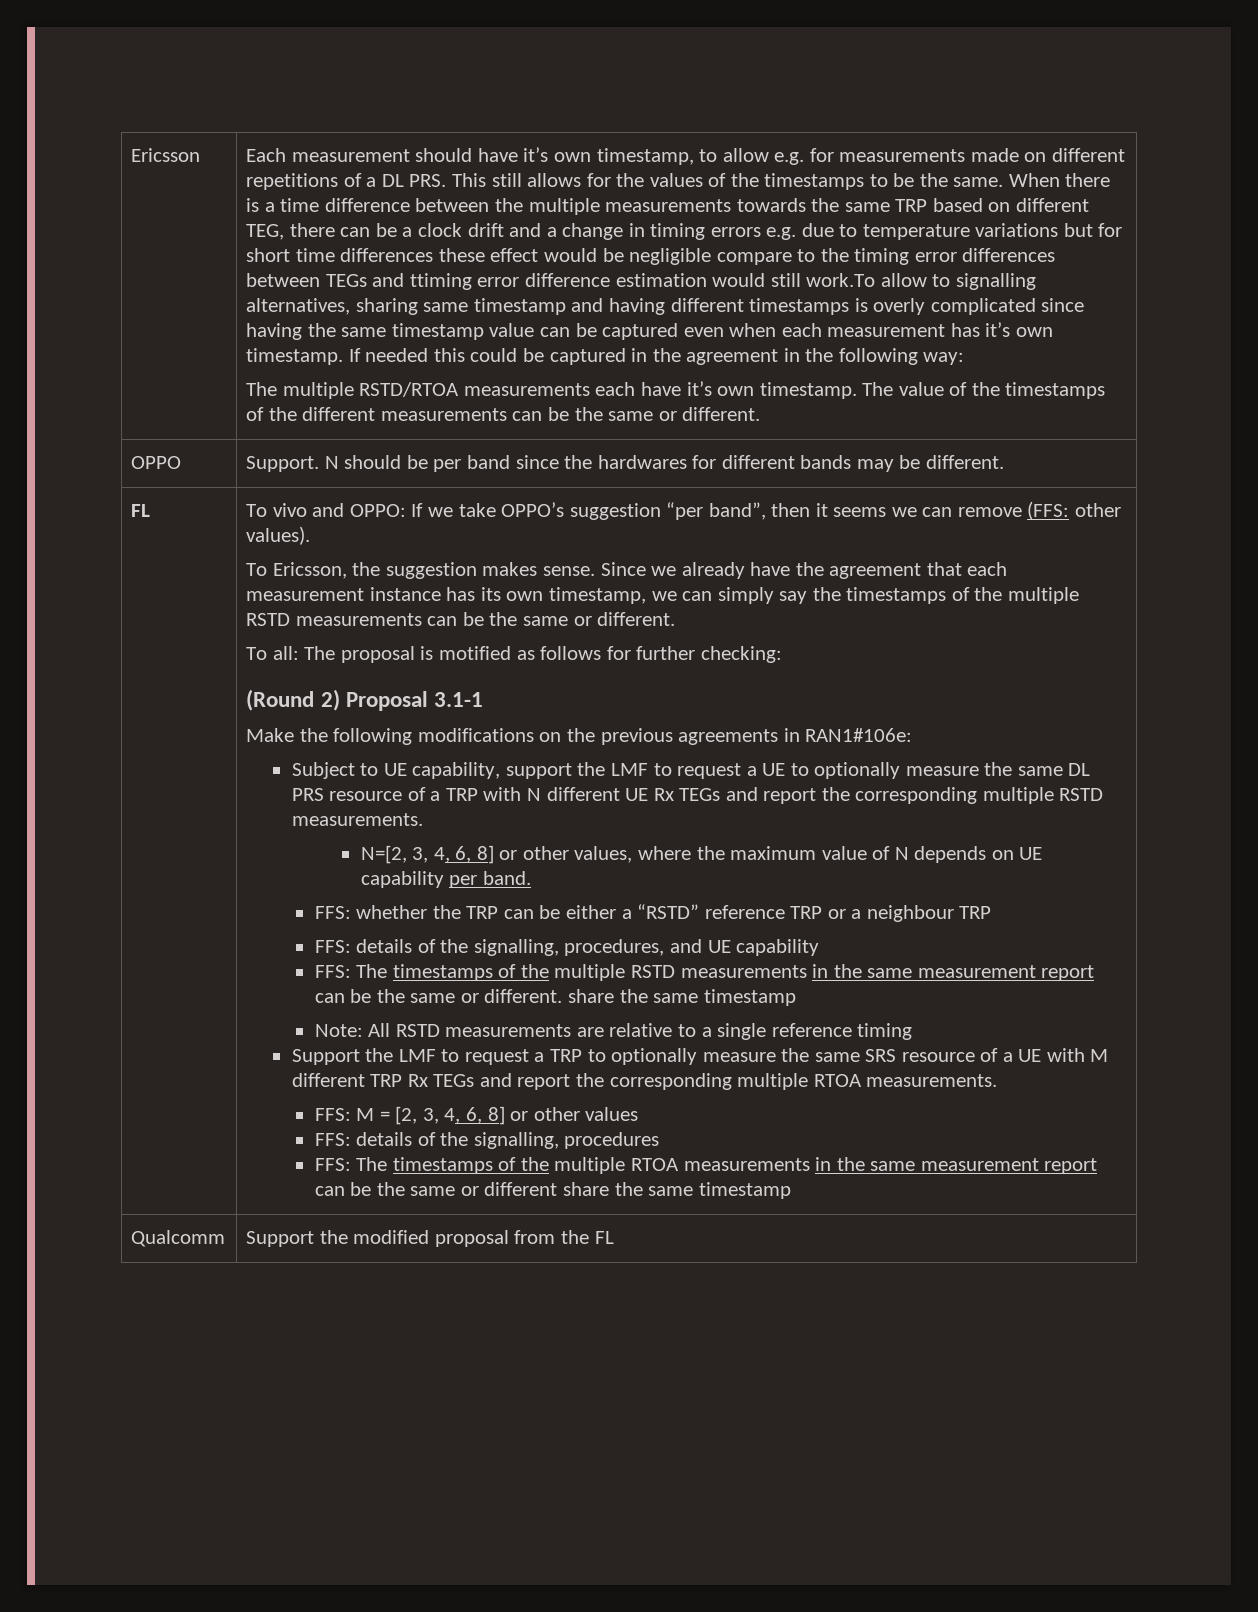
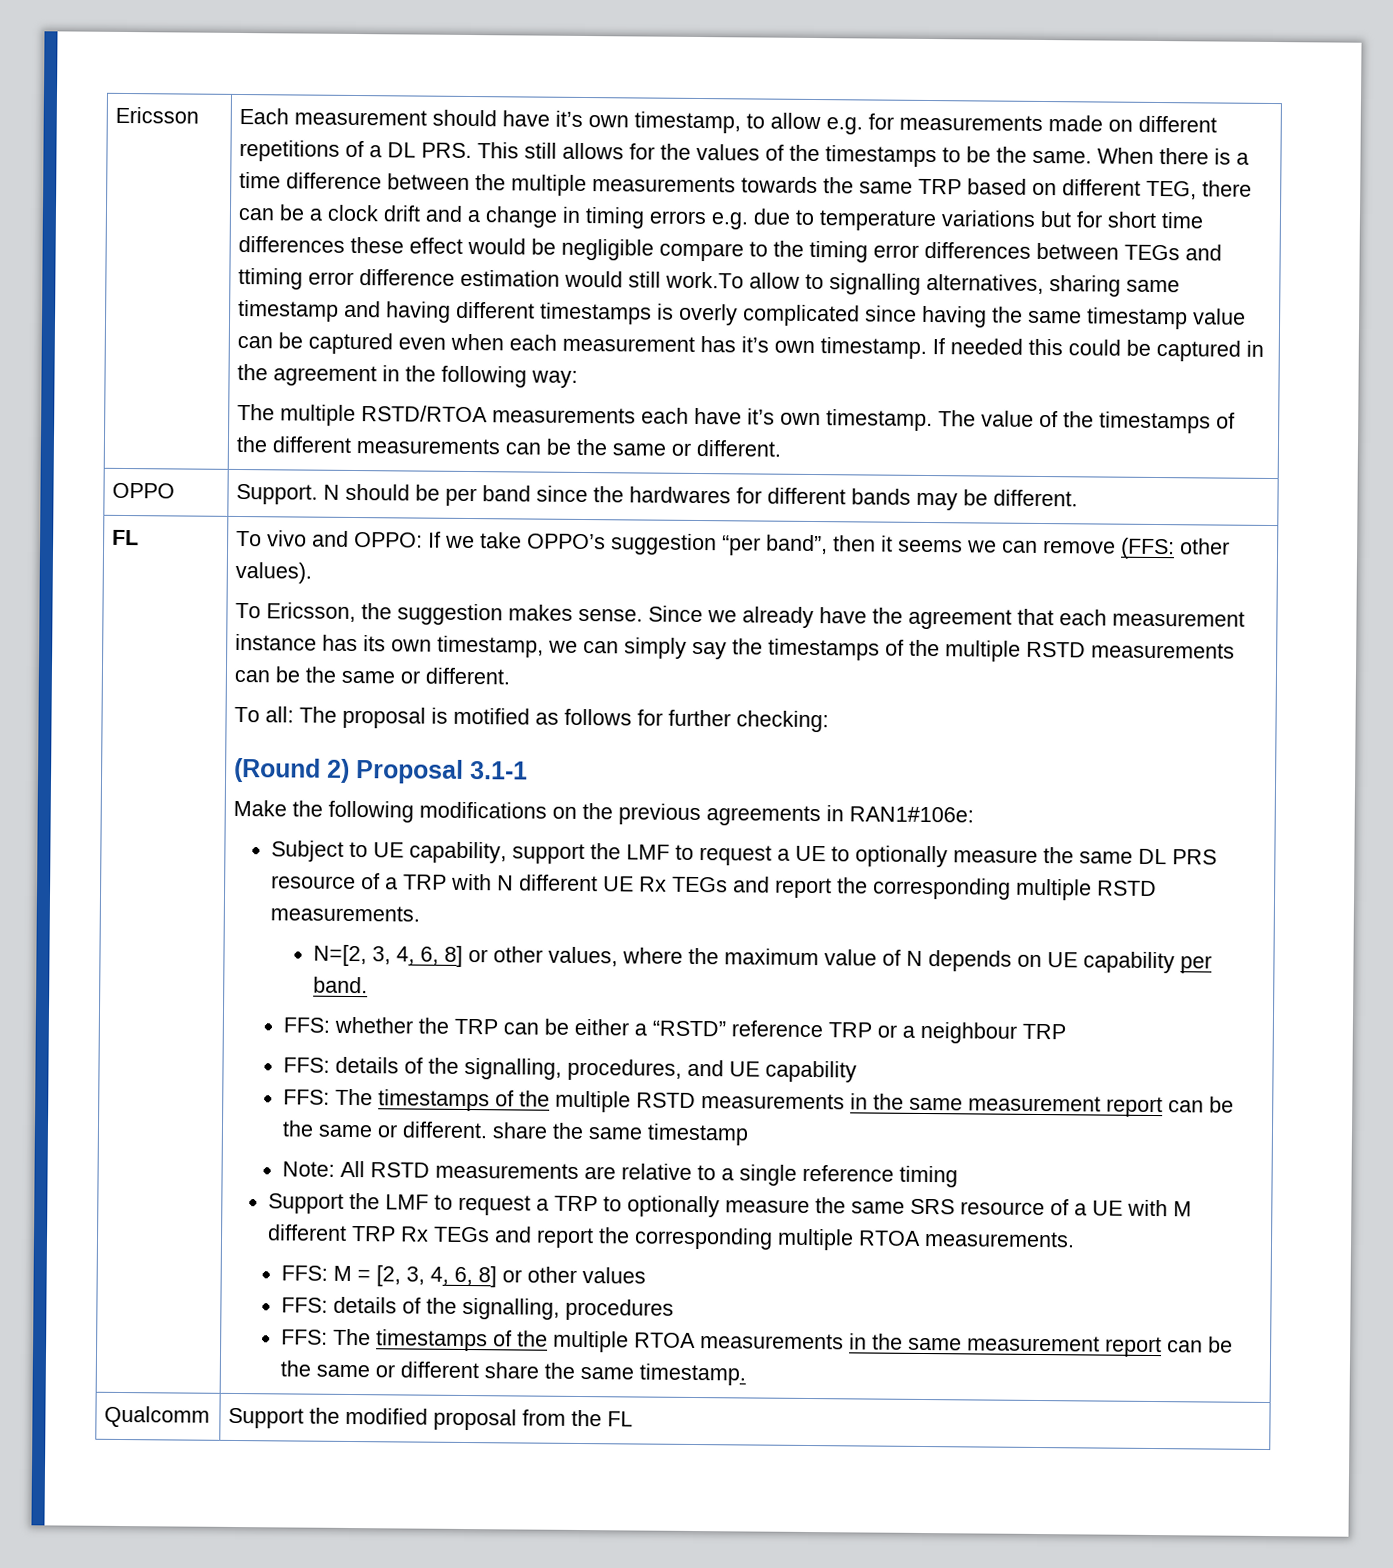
- FFS: The timestamps of the multiple RTOA measurements in the same measurement report can be the same or different share the same timestamp
+ FFS: The timestamps of the multiple RTOA measurements in the same measurement report can be the same or different share the same timestamp.

